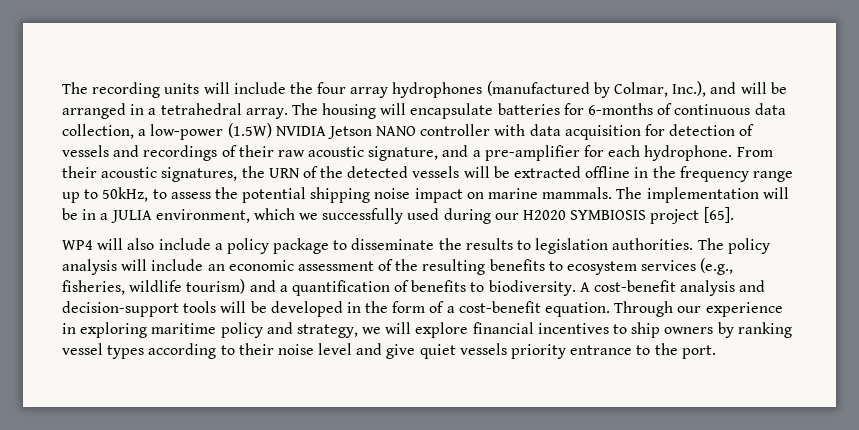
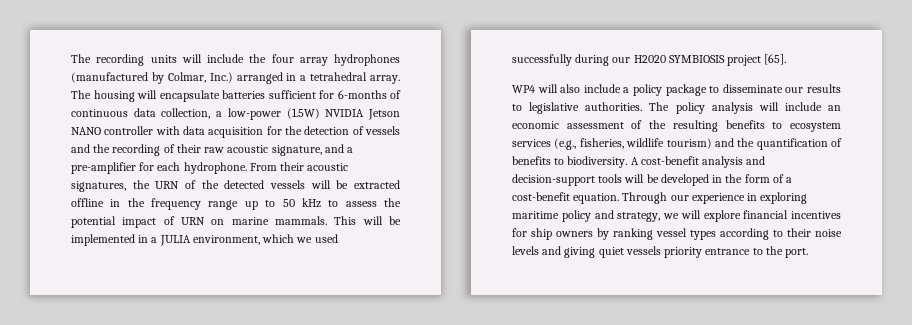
- The recording units will include the four array hydrophones (manufactured by Colmar, Inc.), and will be arranged in a tetrahedral array.
+ The recording units will include the four array hydrophones (manufactured by Colmar, Inc.) arranged in a tetrahedral array.
- The housing will encapsulate batteries for 6-months of continuous data collection, a low-power (1.5W) NVIDIA Jetson NANO controller with data acquisition for detection of vessels and recordings of their raw acoustic signature, and a pre-amplifier for each hydrophone.
+ The housing will encapsulate batteries sufficient for 6-months of continuous data collection, a low-power (1.5W) NVIDIA Jetson NANO controller with data acquisition for the detection of vessels and the recording of their raw acoustic signature, and a pre-amplifier for each hydrophone.
- From their acoustic signatures, the URN of the detected vessels will be extracted offline in the frequency range up to 50kHz, to assess the potential shipping noise impact on marine mammals.
+ From their acoustic signatures, the URN of the detected vessels will be extracted offline in the frequency range up to 50 kHz to assess the potential impact of URN on marine mammals.
- The implementation will be in a JULIA environment, which we successfully used during our H2020 SYMBIOSIS project [65].
+ This will be implemented in a JULIA environment, which we used successfully during our H2020 SYMBIOSIS project [65].
- WP4 will also include a policy package to disseminate the results to legislation authorities.
+ WP4 will also include a policy package to disseminate our results to legislative authorities.
- The policy analysis will include an economic assessment of the resulting benefits to ecosystem services (e.g., fisheries, wildlife tourism) and a quantification of benefits to biodiversity.
+ The policy analysis will include an economic assessment of the resulting benefits to ecosystem services (e.g., fisheries, wildlife tourism) and the quantification of benefits to biodiversity.
- Through our experience in exploring maritime policy and strategy, we will explore financial incentives to ship owners by ranking vessel types according to their noise level and give quiet vessels priority entrance to the port.
+ Through our experience in exploring maritime policy and strategy, we will explore financial incentives for ship owners by ranking vessel types according to their noise levels and giving quiet vessels priority entrance to the port.

